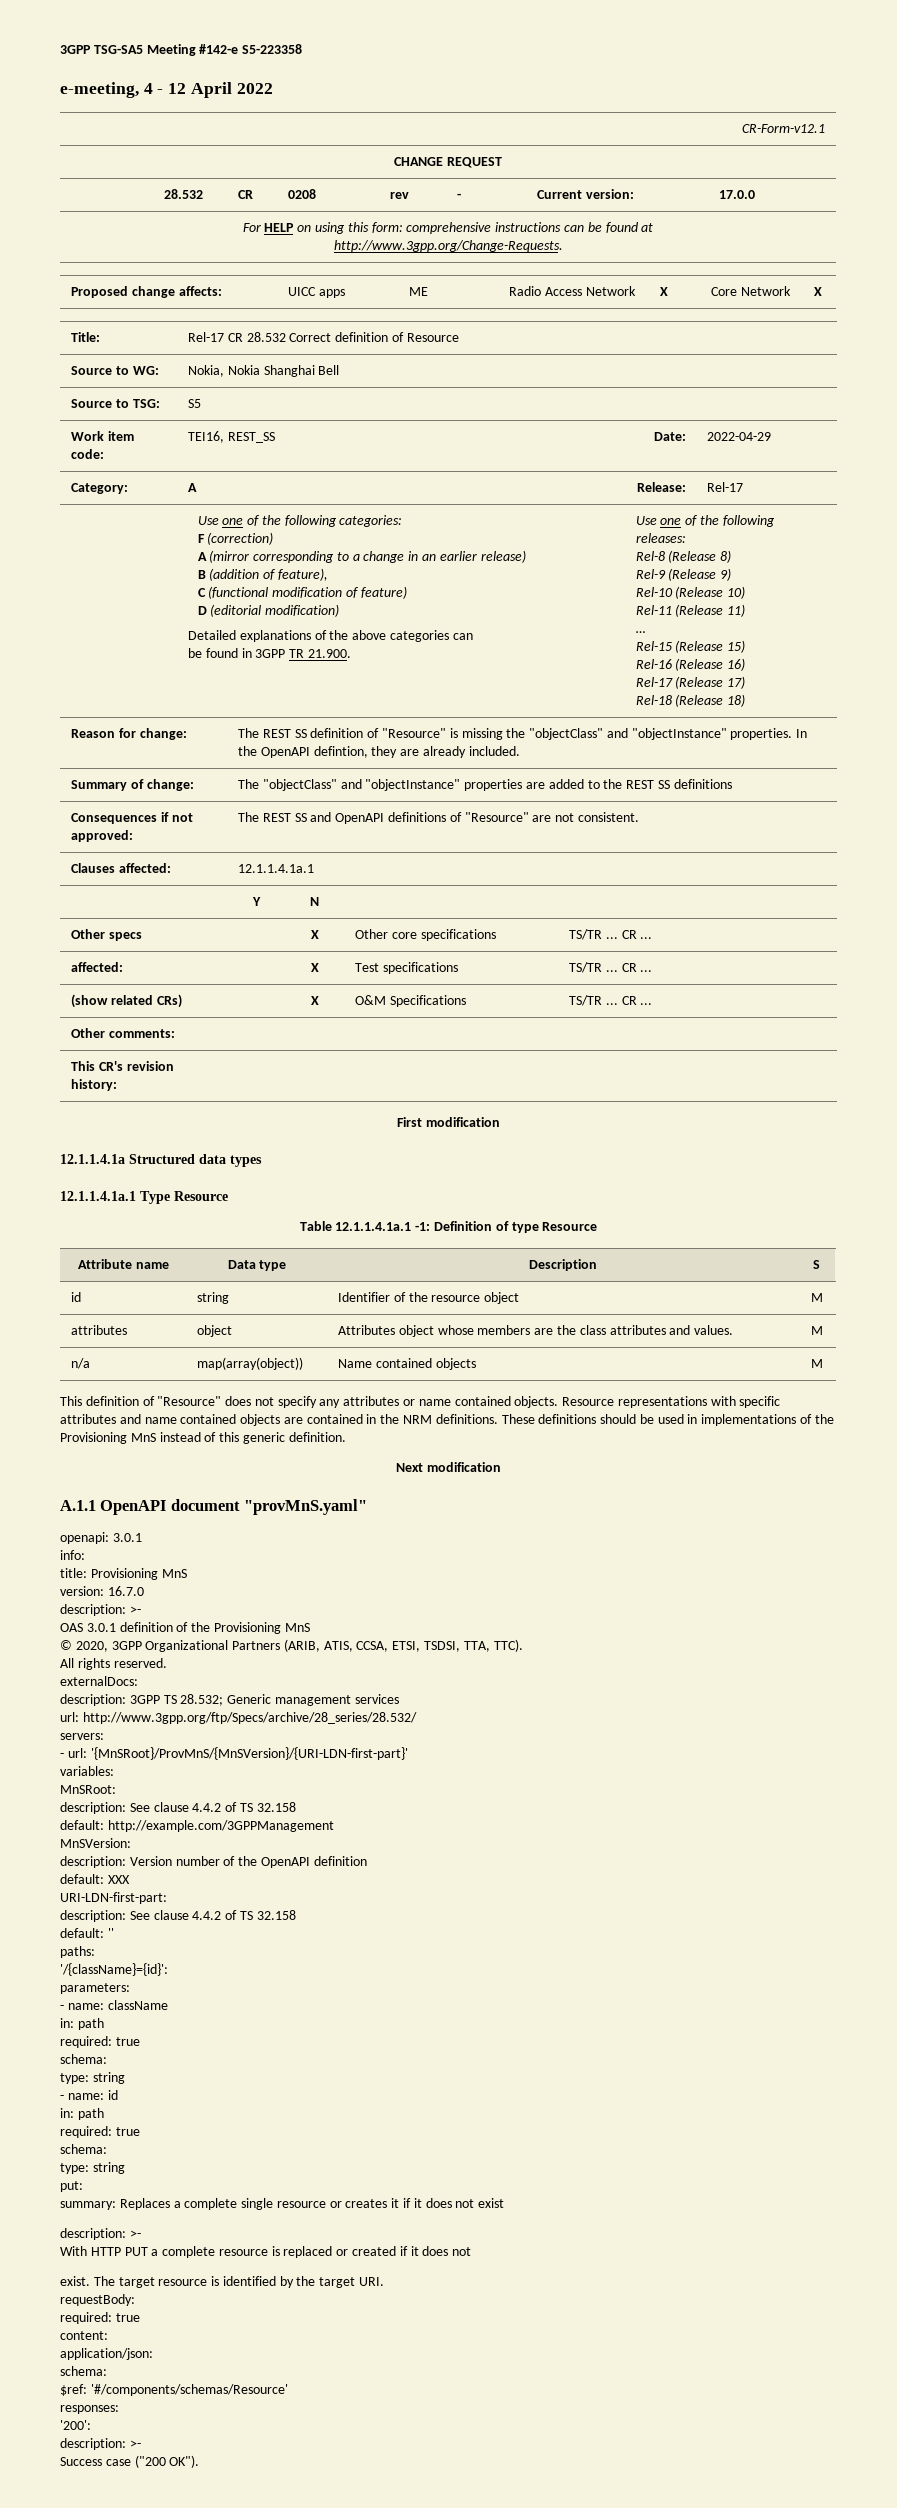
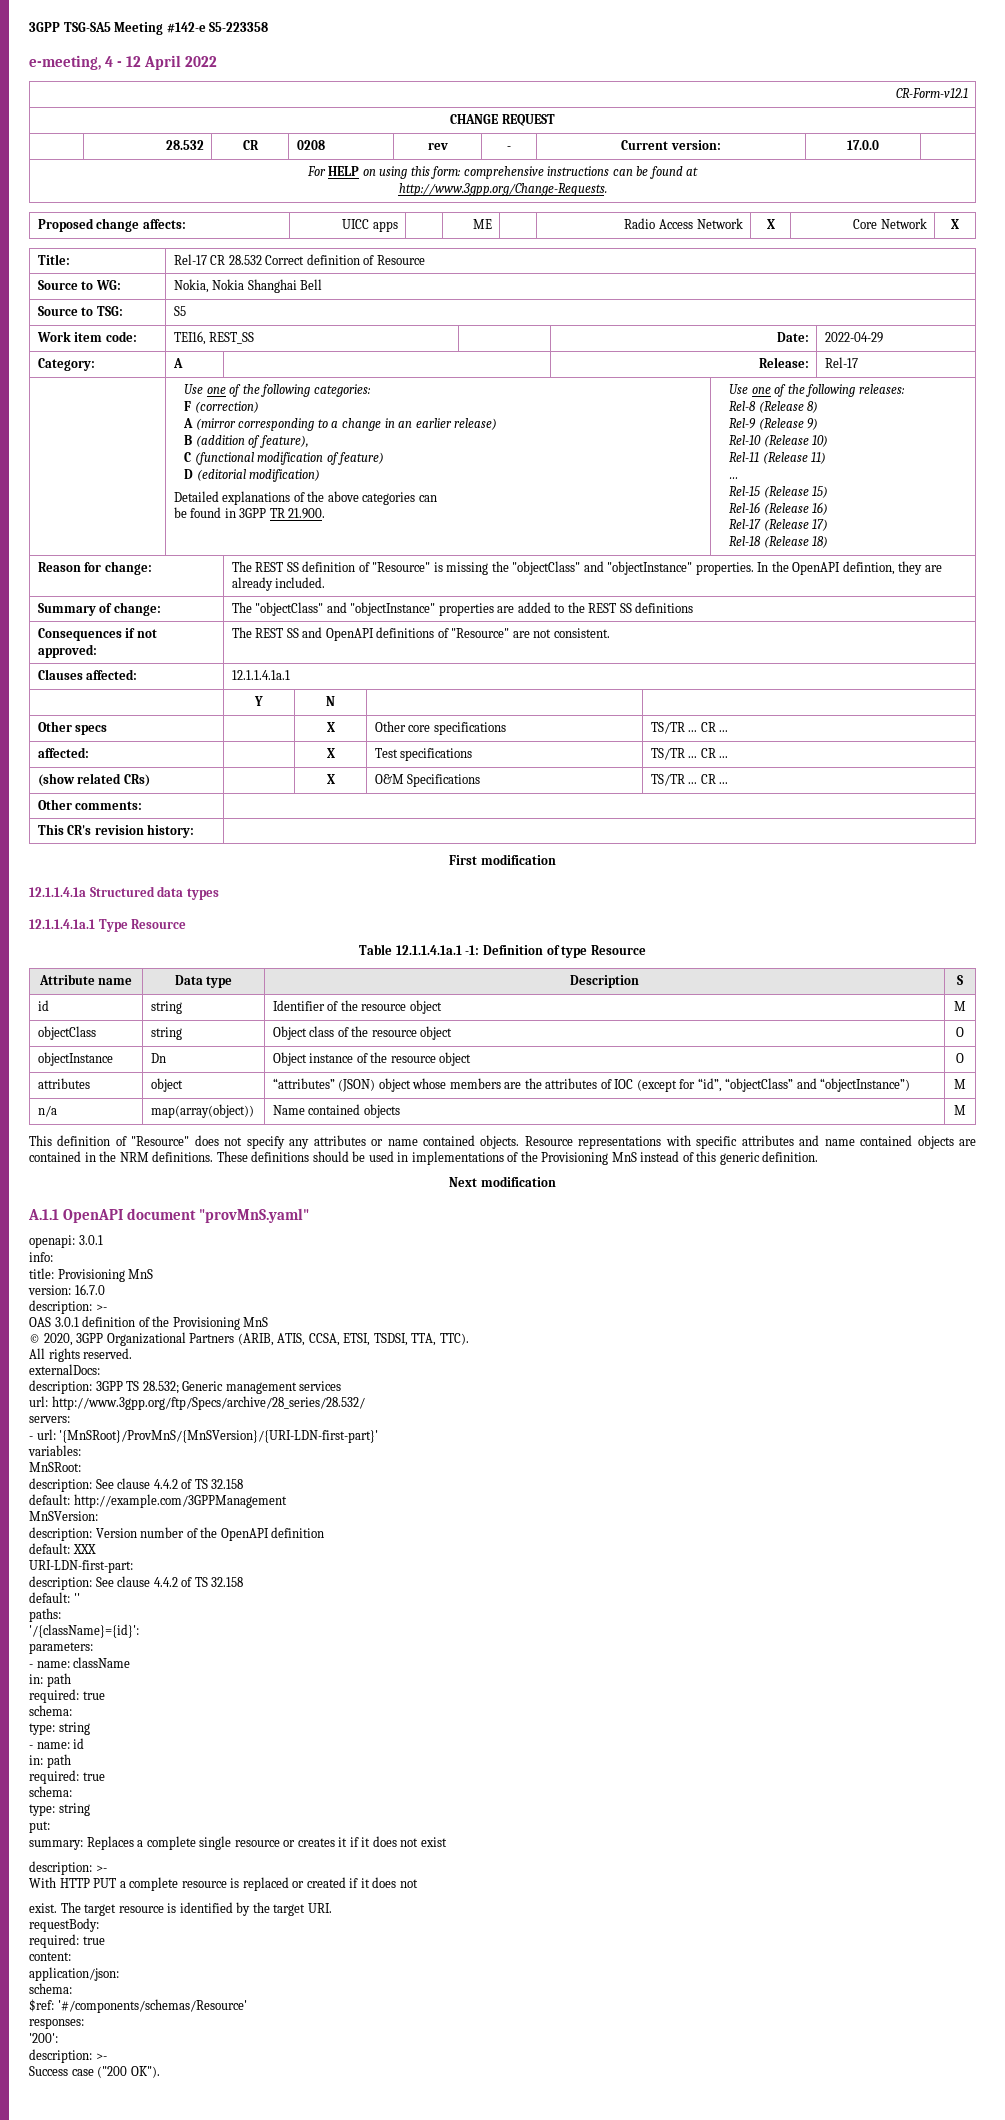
+ objectClass | string | Object class of the resource object | O
+ objectInstance | Dn | Object instance of the resource object | O
- attributes | object | Attributes object whose members are the class attributes and values. | M
+ attributes | object | “attributes” (JSON) object whose members are the attributes of IOC (except for “id”, “objectClass” and “objectInstance”) | M

